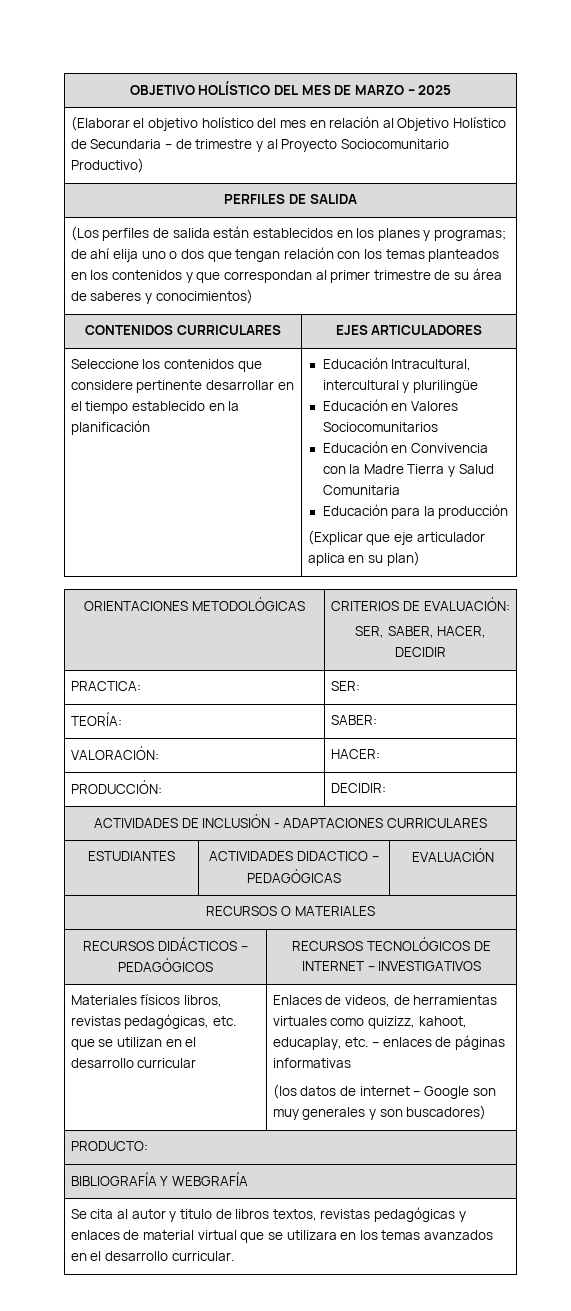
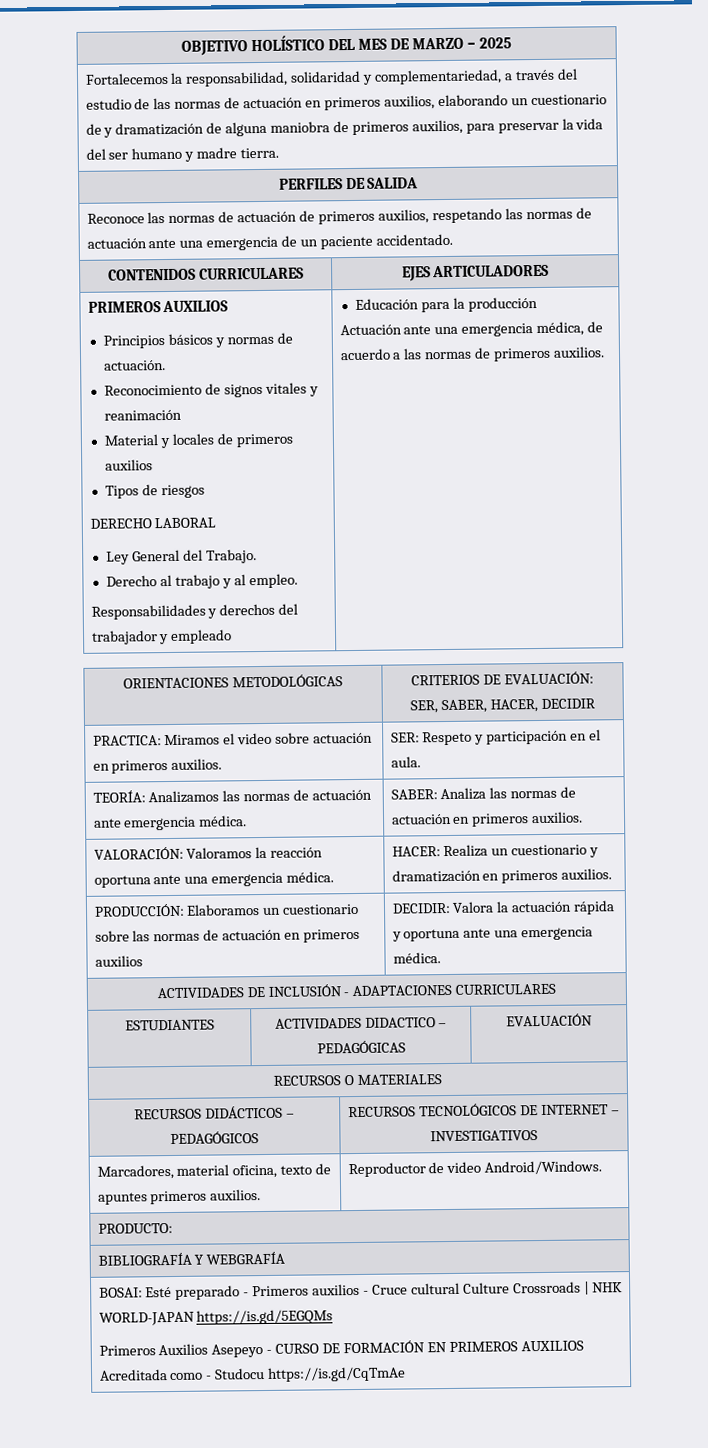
- (Elaborar el objetivo holístico del mes en relación al Objetivo Holístico de Secundaria – de trimestre y al Proyecto Sociocomunitario Productivo)
+ Fortalecemos la responsabilidad, solidaridad y complementariedad, a través del estudio de las normas de actuación en primeros auxilios, elaborando un cuestionario de y dramatización de alguna maniobra de primeros auxilios, para preservar la vida del ser humano y madre tierra.
  PERFILES DE SALIDA
- (Los perfiles de salida están establecidos en los planes y programas; de ahí elija uno o dos que tengan relación con los temas planteados en los contenidos y que correspondan al primer trimestre de su área de saberes y conocimientos)
+ Reconoce las normas de actuación de primeros auxilios, respetando las normas de actuación ante una emergencia de un paciente accidentado.
  CONTENIDOS CURRICULARES | EJES ARTICULADORES
- Seleccione los contenidos que considere pertinente desarrollar en el tiempo establecido en la planificación | Educación Intracultural, intercultural y plurilingüe
- Educación en Valores Sociocomunitarios
- Educación en Convivencia con la Madre Tierra y Salud Comunitaria
- Educación para la producción
- (Explicar que eje articulador aplica en su plan)
+ PRIMEROS AUXILIOS
+ Principios básicos y normas de actuación.
+ Reconocimiento de signos vitales y reanimación
+ Material y locales de primeros auxilios
+ Tipos de riesgos
+ DERECHO LABORAL
+ Ley General del Trabajo.
+ Derecho al trabajo y al empleo.
+ Responsabilidades y derechos del trabajador y empleado | Educación para la producción
+ Actuación ante una emergencia médica, de acuerdo a las normas de primeros auxilios.
- PRACTICA: | SER:
- TEORÍA: | SABER:
- VALORACIÓN: | HACER:
- PRODUCCIÓN: | DECIDIR:
+ PRACTICA: Miramos el video sobre actuación en primeros auxilios. | SER: Respeto y participación en el aula.
+ TEORÍA: Analizamos las normas de actuación ante emergencia médica. | SABER: Analiza las normas de actuación en primeros auxilios.
+ VALORACIÓN: Valoramos la reacción oportuna ante una emergencia médica. | HACER: Realiza un cuestionario y dramatización en primeros auxilios.
+ PRODUCCIÓN: Elaboramos un cuestionario sobre las normas de actuación en primeros auxilios | DECIDIR: Valora la actuación rápida y oportuna ante una emergencia médica.
- Materiales físicos libros, revistas pedagógicas, etc. que se utilizan en el desarrollo curricular | Enlaces de videos, de herramientas virtuales como quizizz, kahoot, educaplay, etc. – enlaces de páginas informativas
- (los datos de internet – Google son muy generales y son buscadores)
+ Marcadores, material oficina, texto de apuntes primeros auxilios. | Reproductor de video Android/Windows.
  PRODUCTO:
  BIBLIOGRAFÍA Y WEBGRAFÍA
- Se cita al autor y titulo de libros textos, revistas pedagógicas y enlaces de material virtual que se utilizara en los temas avanzados en el desarrollo curricular.
+ BOSAI: Esté preparado - Primeros auxilios - Cruce cultural Culture Crossroads | NHK WORLD-JAPAN https://is.gd/5EGQMs
+ Primeros Auxilios Asepeyo - CURSO DE FORMACIÓN EN PRIMEROS AUXILIOS Acreditada como - Studocu https://is.gd/CqTmAe

